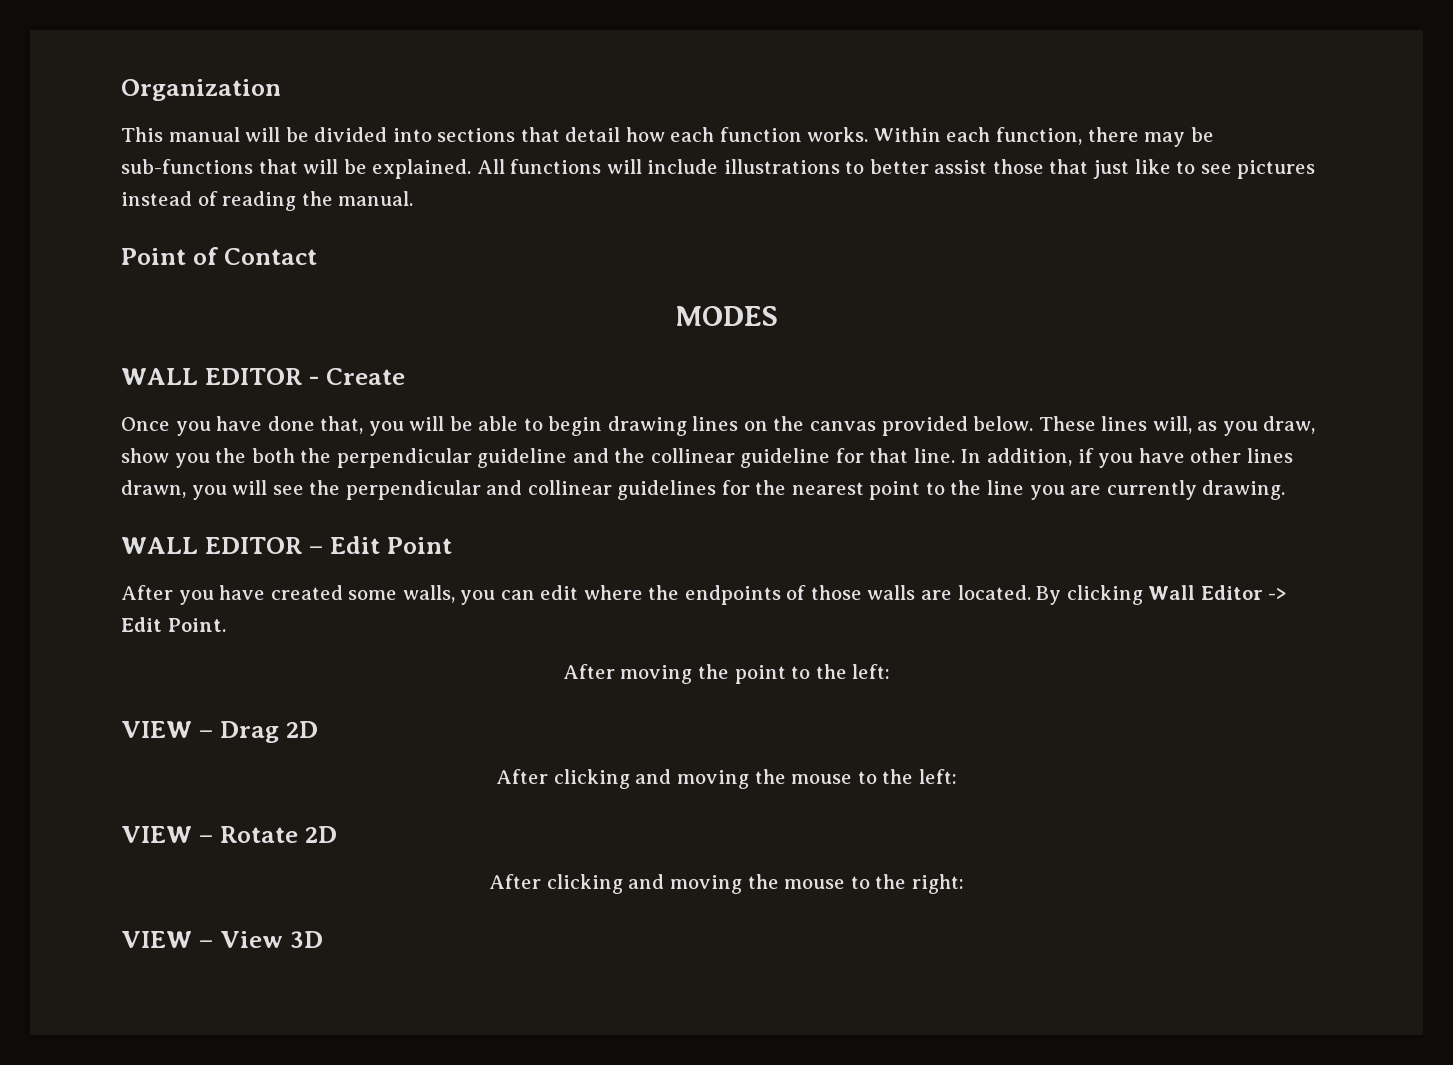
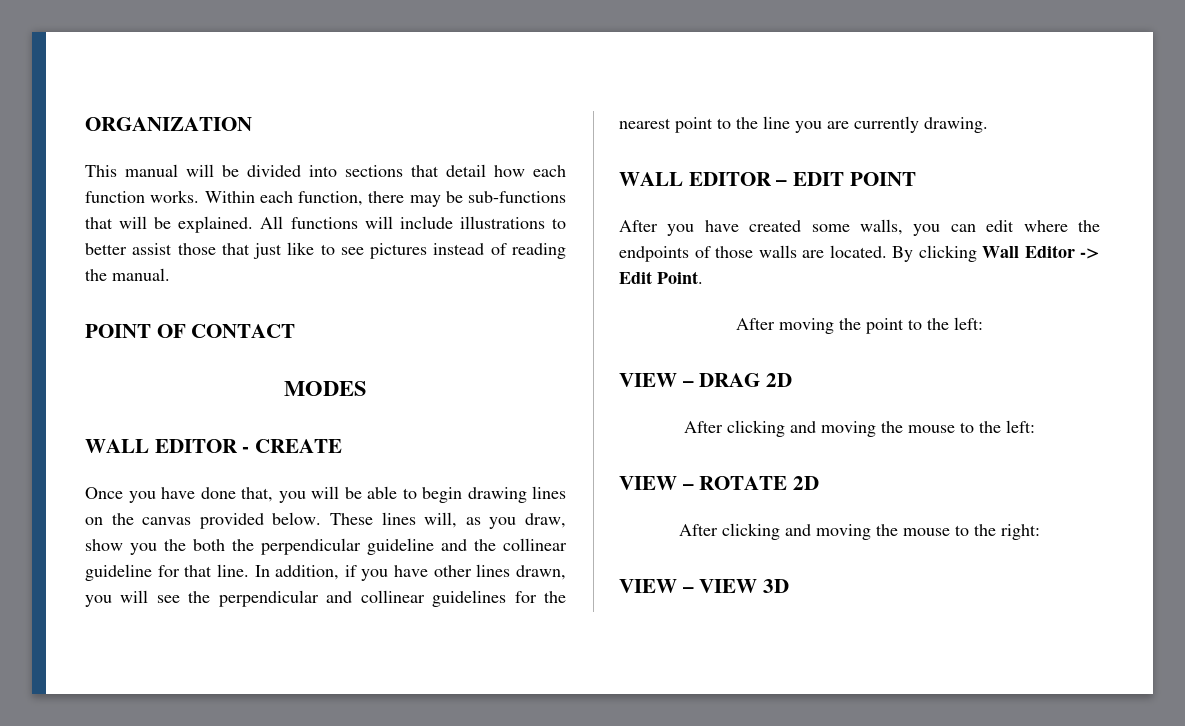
- Organization
+ ORGANIZATION
- Point of Contact
+ POINT OF CONTACT
- WALL EDITOR - Create
+ WALL EDITOR - CREATE
- WALL EDITOR – Edit Point
+ WALL EDITOR – EDIT POINT
- VIEW – Drag 2D
+ VIEW – DRAG 2D
- VIEW – Rotate 2D
+ VIEW – ROTATE 2D
- VIEW – View 3D
+ VIEW – VIEW 3D

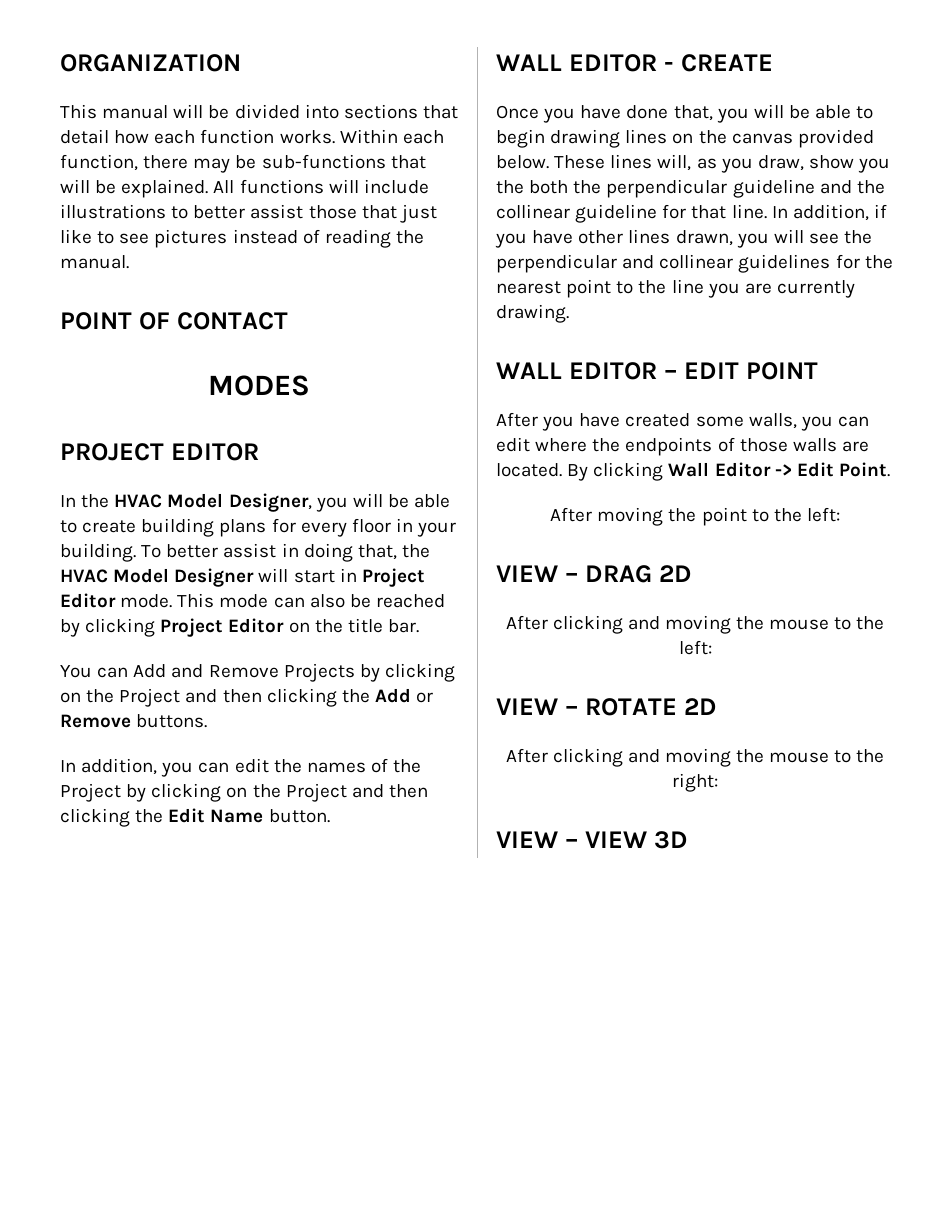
+ PROJECT EDITOR
+ In the HVAC Model Designer, you will be able to create building plans for every floor in your building. To better assist in doing that, the HVAC Model Designer will start in Project Editor mode. This mode can also be reached by clicking Project Editor on the title bar.
+ You can Add and Remove Projects by clicking on the Project and then clicking the Add or Remove buttons.
+ In addition, you can edit the names of the Project by clicking on the Project and then clicking the Edit Name button.

